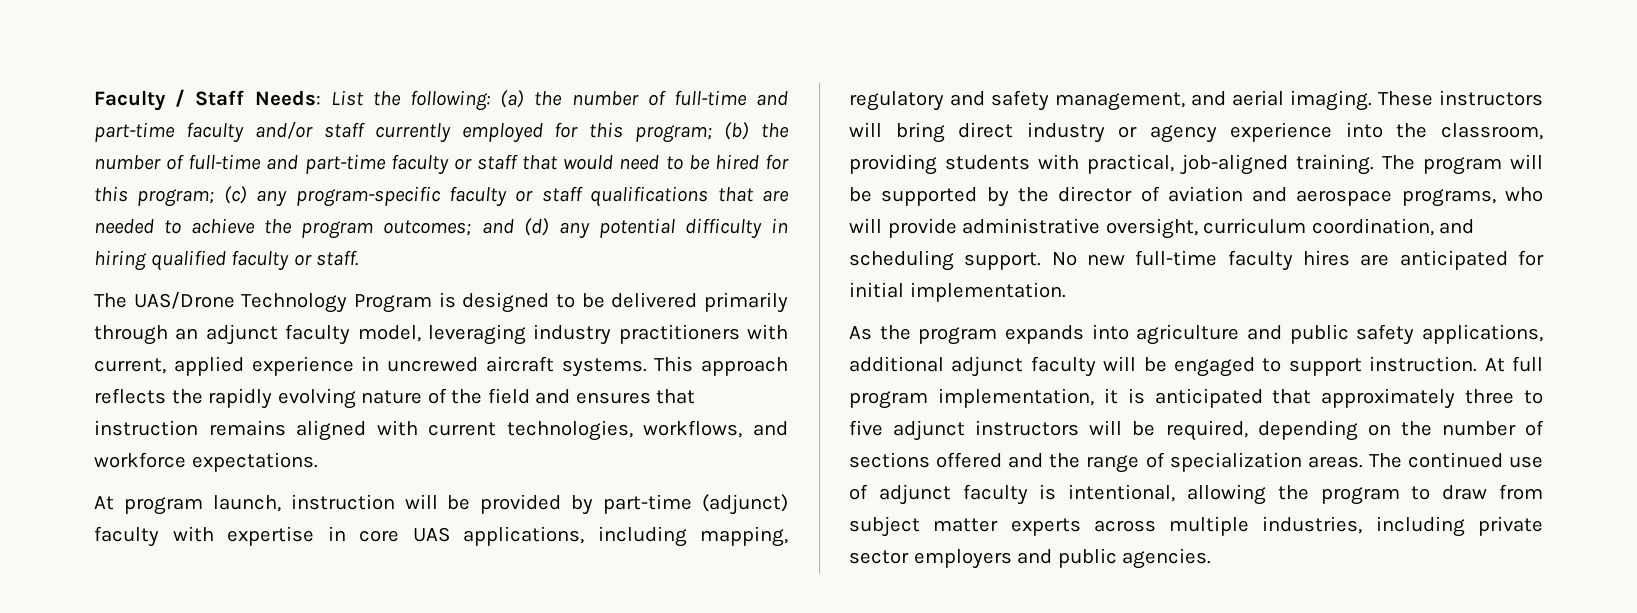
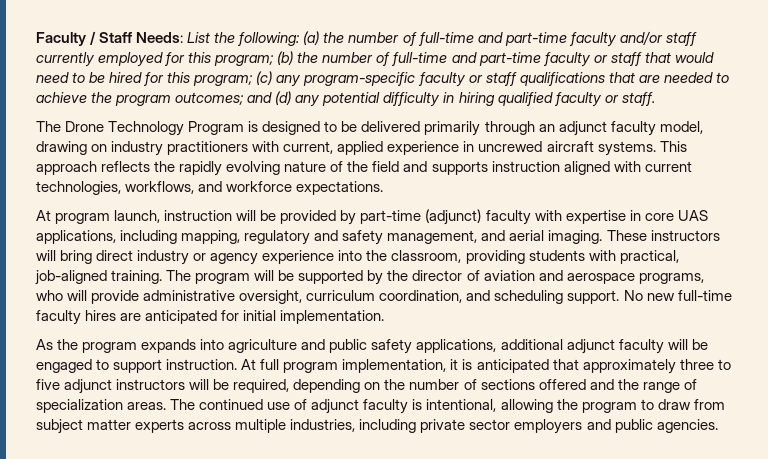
- The UAS/Drone Technology Program is designed to be delivered primarily through an adjunct faculty model, leveraging industry practitioners with current, applied experience in uncrewed aircraft systems.
+ The Drone Technology Program is designed to be delivered primarily through an adjunct faculty model, drawing on industry practitioners with current, applied experience in uncrewed aircraft systems.
- This approach reflects the rapidly evolving nature of the field and ensures that instruction remains aligned with current technologies, workflows, and workforce expectations.
+ This approach reflects the rapidly evolving nature of the field and supports instruction aligned with current technologies, workflows, and workforce expectations.

